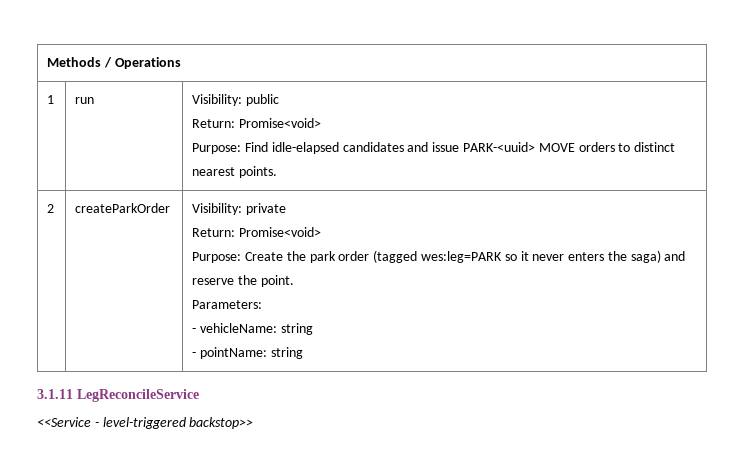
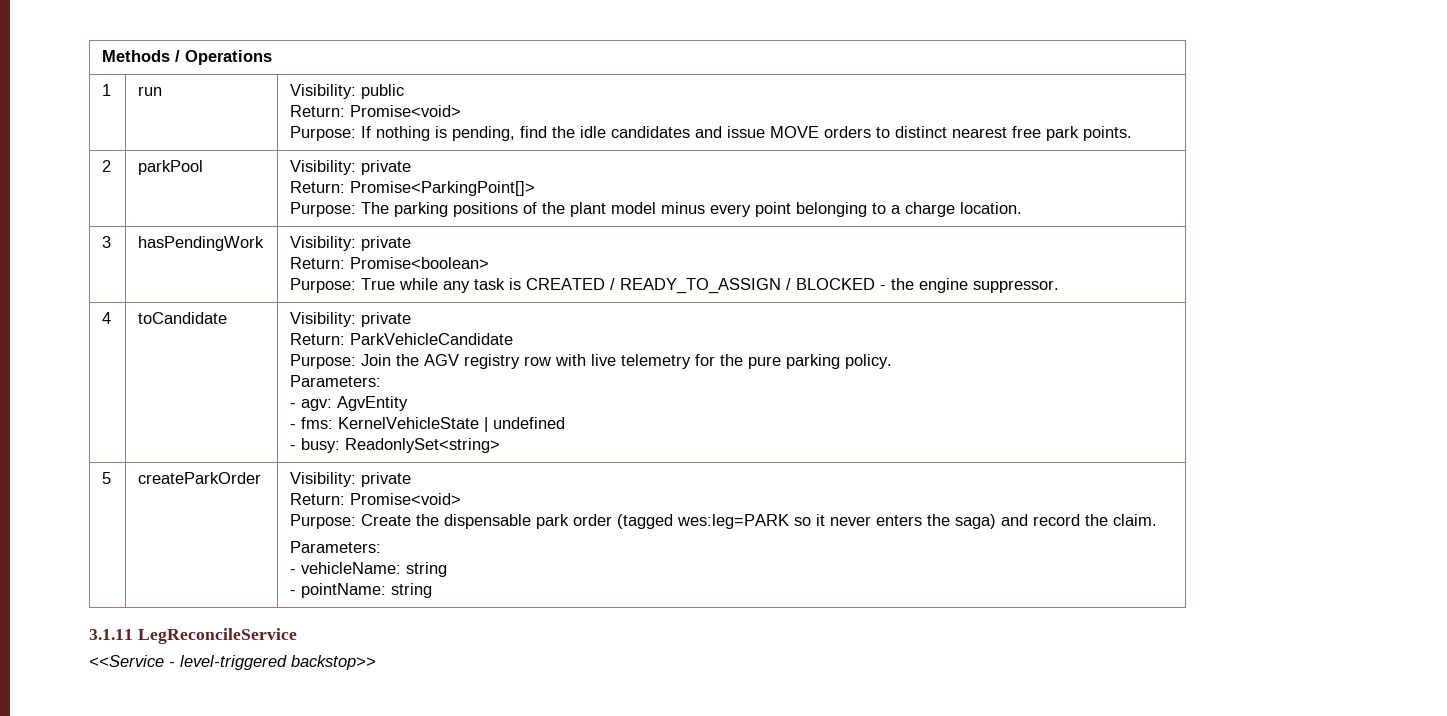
  1 | run | Visibility: public
  Return: Promise<void>
- Purpose: Find idle-elapsed candidates and issue PARK-<uuid> MOVE orders to distinct nearest points.
+ Purpose: If nothing is pending, find the idle candidates and issue MOVE orders to distinct nearest free park points.
- 2 | createParkOrder | Visibility: private
+ 2 | parkPool | Visibility: private
+ Return: Promise<ParkingPoint[]>
+ Purpose: The parking positions of the plant model minus every point belonging to a charge location.
+ 3 | hasPendingWork | Visibility: private
+ Return: Promise<boolean>
+ Purpose: True while any task is CREATED / READY_TO_ASSIGN / BLOCKED - the engine suppressor.
+ 4 | toCandidate | Visibility: private
+ Return: ParkVehicleCandidate
+ Purpose: Join the AGV registry row with live telemetry for the pure parking policy.
+ Parameters:
+ - agv: AgvEntity
+ - fms: KernelVehicleState | undefined
+ - busy: ReadonlySet<string>
+ 5 | createParkOrder | Visibility: private
  Return: Promise<void>
- Purpose: Create the park order (tagged wes:leg=PARK so it never enters the saga) and reserve the point.
+ Purpose: Create the dispensable park order (tagged wes:leg=PARK so it never enters the saga) and record the claim.

